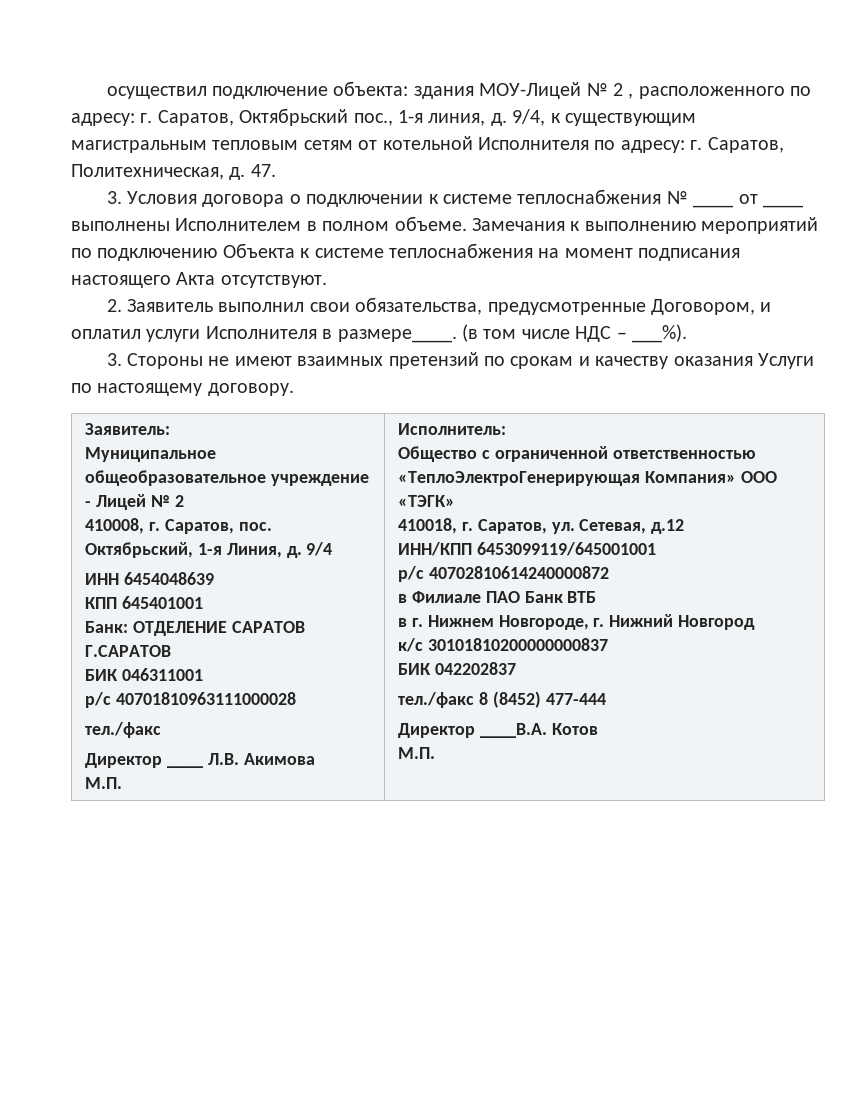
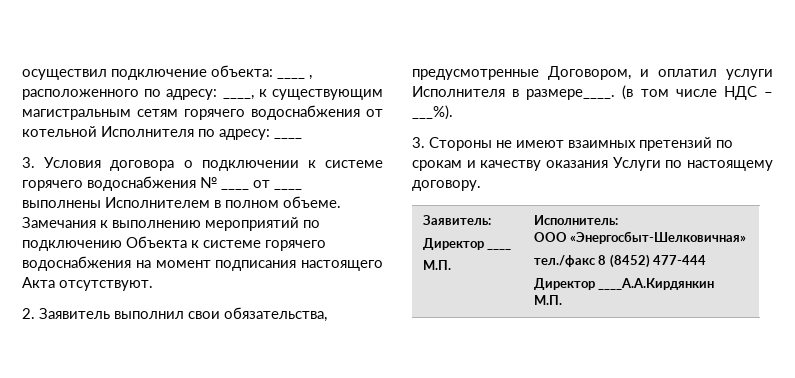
- осуществил подключение объекта: здания МОУ-Лицей № 2 , расположенного по адресу: г. Саратов, Октябрьский пос., 1-я линия, д. 9/4, к существующим магистральным тепловым сетям от котельной Исполнителя по адресу: г. Саратов, Политехническая, д. 47.
+ осуществил подключение объекта: ____ , расположенного по адресу: ____, к существующим магистральным сетям горячего водоснабжения от котельной Исполнителя по адресу: ____
- 3. Условия договора о подключении к системе теплоснабжения № ____ от ____ выполнены Исполнителем в полном объеме.
+ 3. Условия договора о подключении к системе горячего водоснабжения № ____ от ____ выполнены Исполнителем в полном объеме.
- Замечания к выполнению мероприятий по подключению Объекта к системе теплоснабжения на момент подписания настоящего Акта отсутствуют.
+ Замечания к выполнению мероприятий по подключению Объекта к системе горячего водоснабжения на момент подписания настоящего Акта отсутствуют.
- Муниципальное общеобразовательное учреждение - Лицей № 2
- 410008, г. Саратов, пос. Октябрьский, 1-я Линия, д. 9/4
- ИНН 6454048639
- КПП 645401001
- Банк: ОТДЕЛЕНИЕ САРАТОВ Г.САРАТОВ
- БИК 046311001
- р/с 40701810963111000028
- тел./факс
- Директор ____ Л.В. Акимова
+ Директор ____
- Общество с ограниченной ответственностью «ТеплоЭлектроГенерирующая Компания» ООО «ТЭГК»
- 410018, г. Саратов, ул. Сетевая, д.12
- ИНН/КПП 6453099119/645001001
- р/с 40702810614240000872
- в Филиале ПАО Банк ВТБ
- в г. Нижнем Новгороде, г. Нижний Новгород
- к/с 30101810200000000837
- БИК 042202837
+ ООО «Энергосбыт-Шелковичная»
- Директор ____В.А. Котов
+ Директор ____А.А.Кирдянкин

